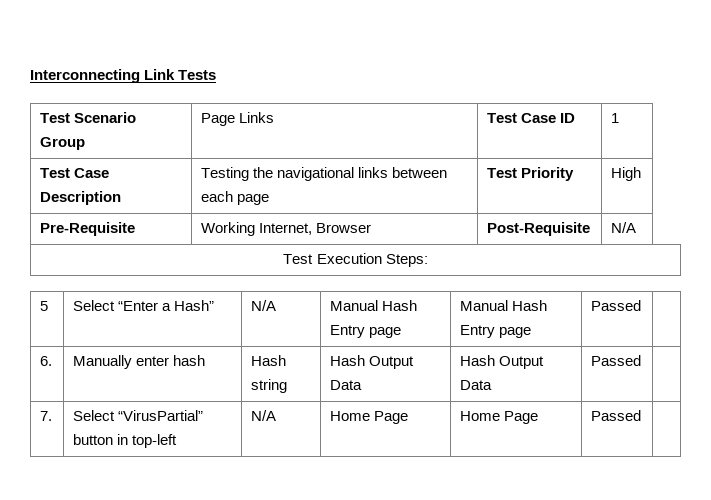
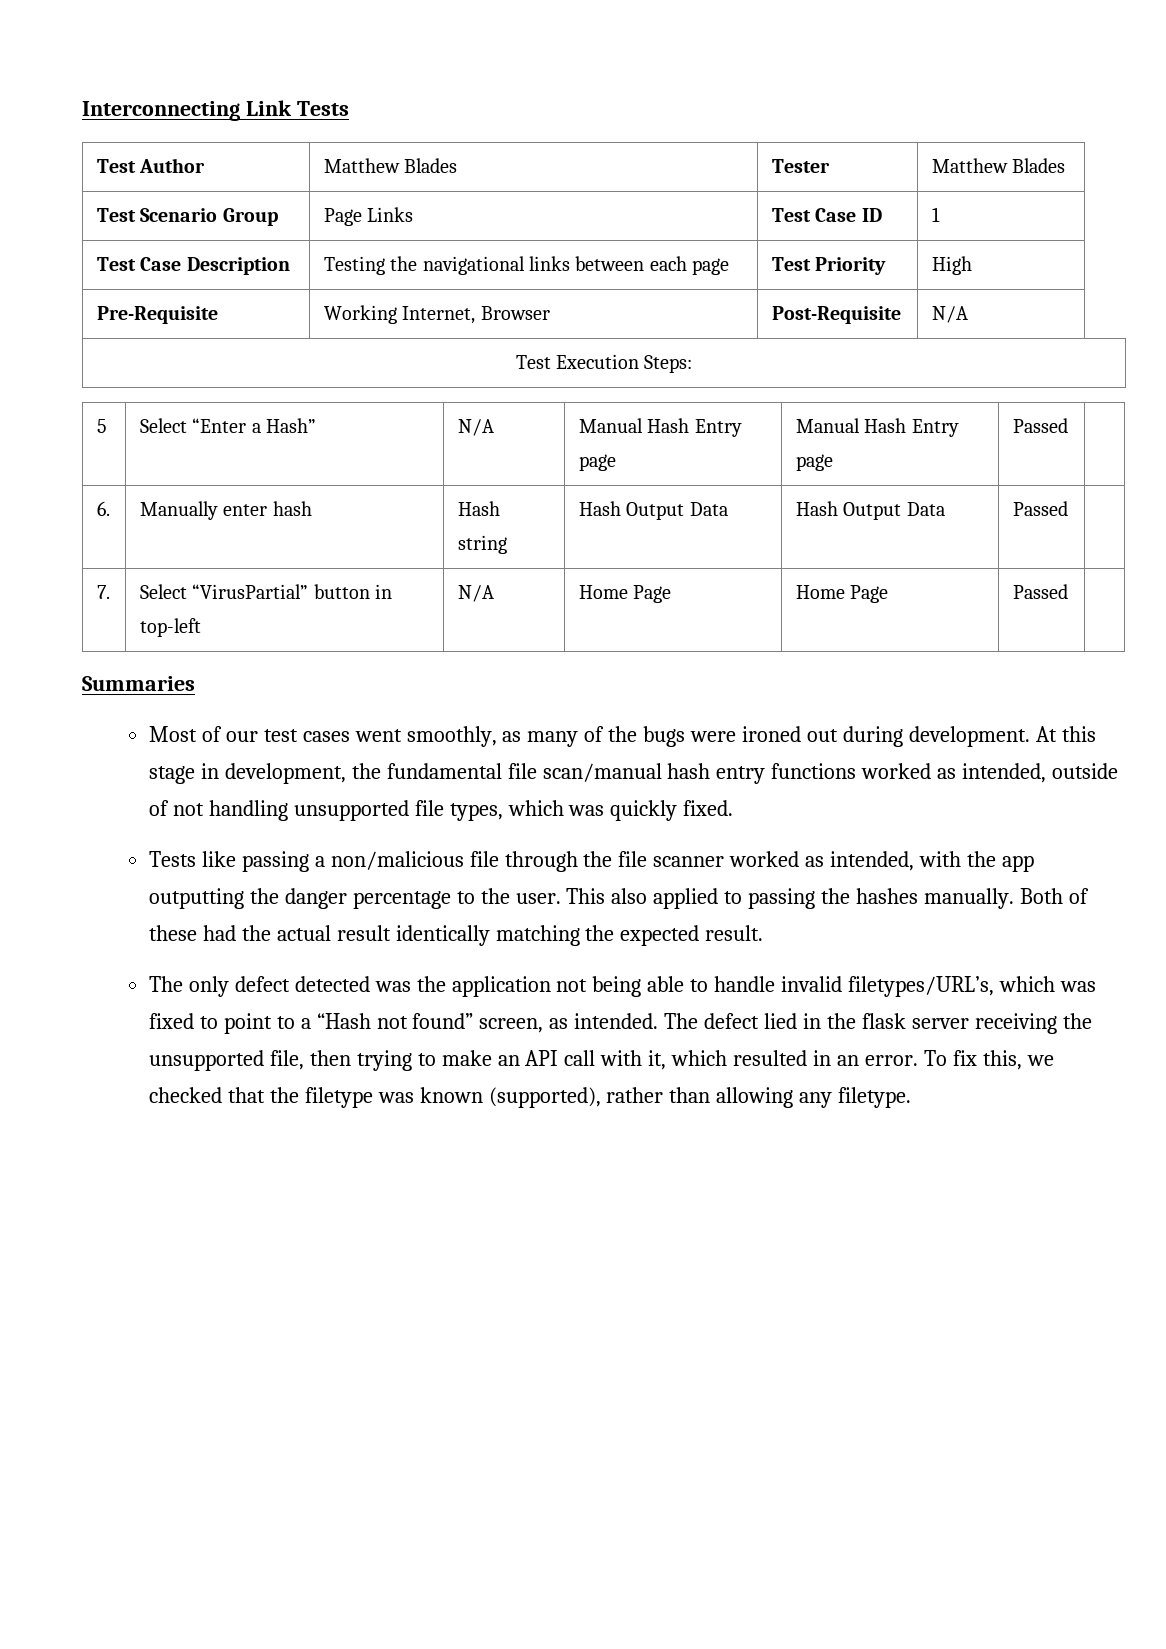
+ Test Author | Matthew Blades | Tester | Matthew Blades
+ Summaries
+ Most of our test cases went smoothly, as many of the bugs were ironed out during development. At this stage in development, the fundamental file scan/manual hash entry functions worked as intended, outside of not handling unsupported file types, which was quickly fixed.
+ Tests like passing a non/malicious file through the file scanner worked as intended, with the app outputting the danger percentage to the user. This also applied to passing the hashes manually. Both of these had the actual result identically matching the expected result.
+ The only defect detected was the application not being able to handle invalid filetypes/URL’s, which was fixed to point to a “Hash not found” screen, as intended. The defect lied in the flask server receiving the unsupported file, then trying to make an API call with it, which resulted in an error. To fix this, we checked that the filetype was known (supported), rather than allowing any filetype.

